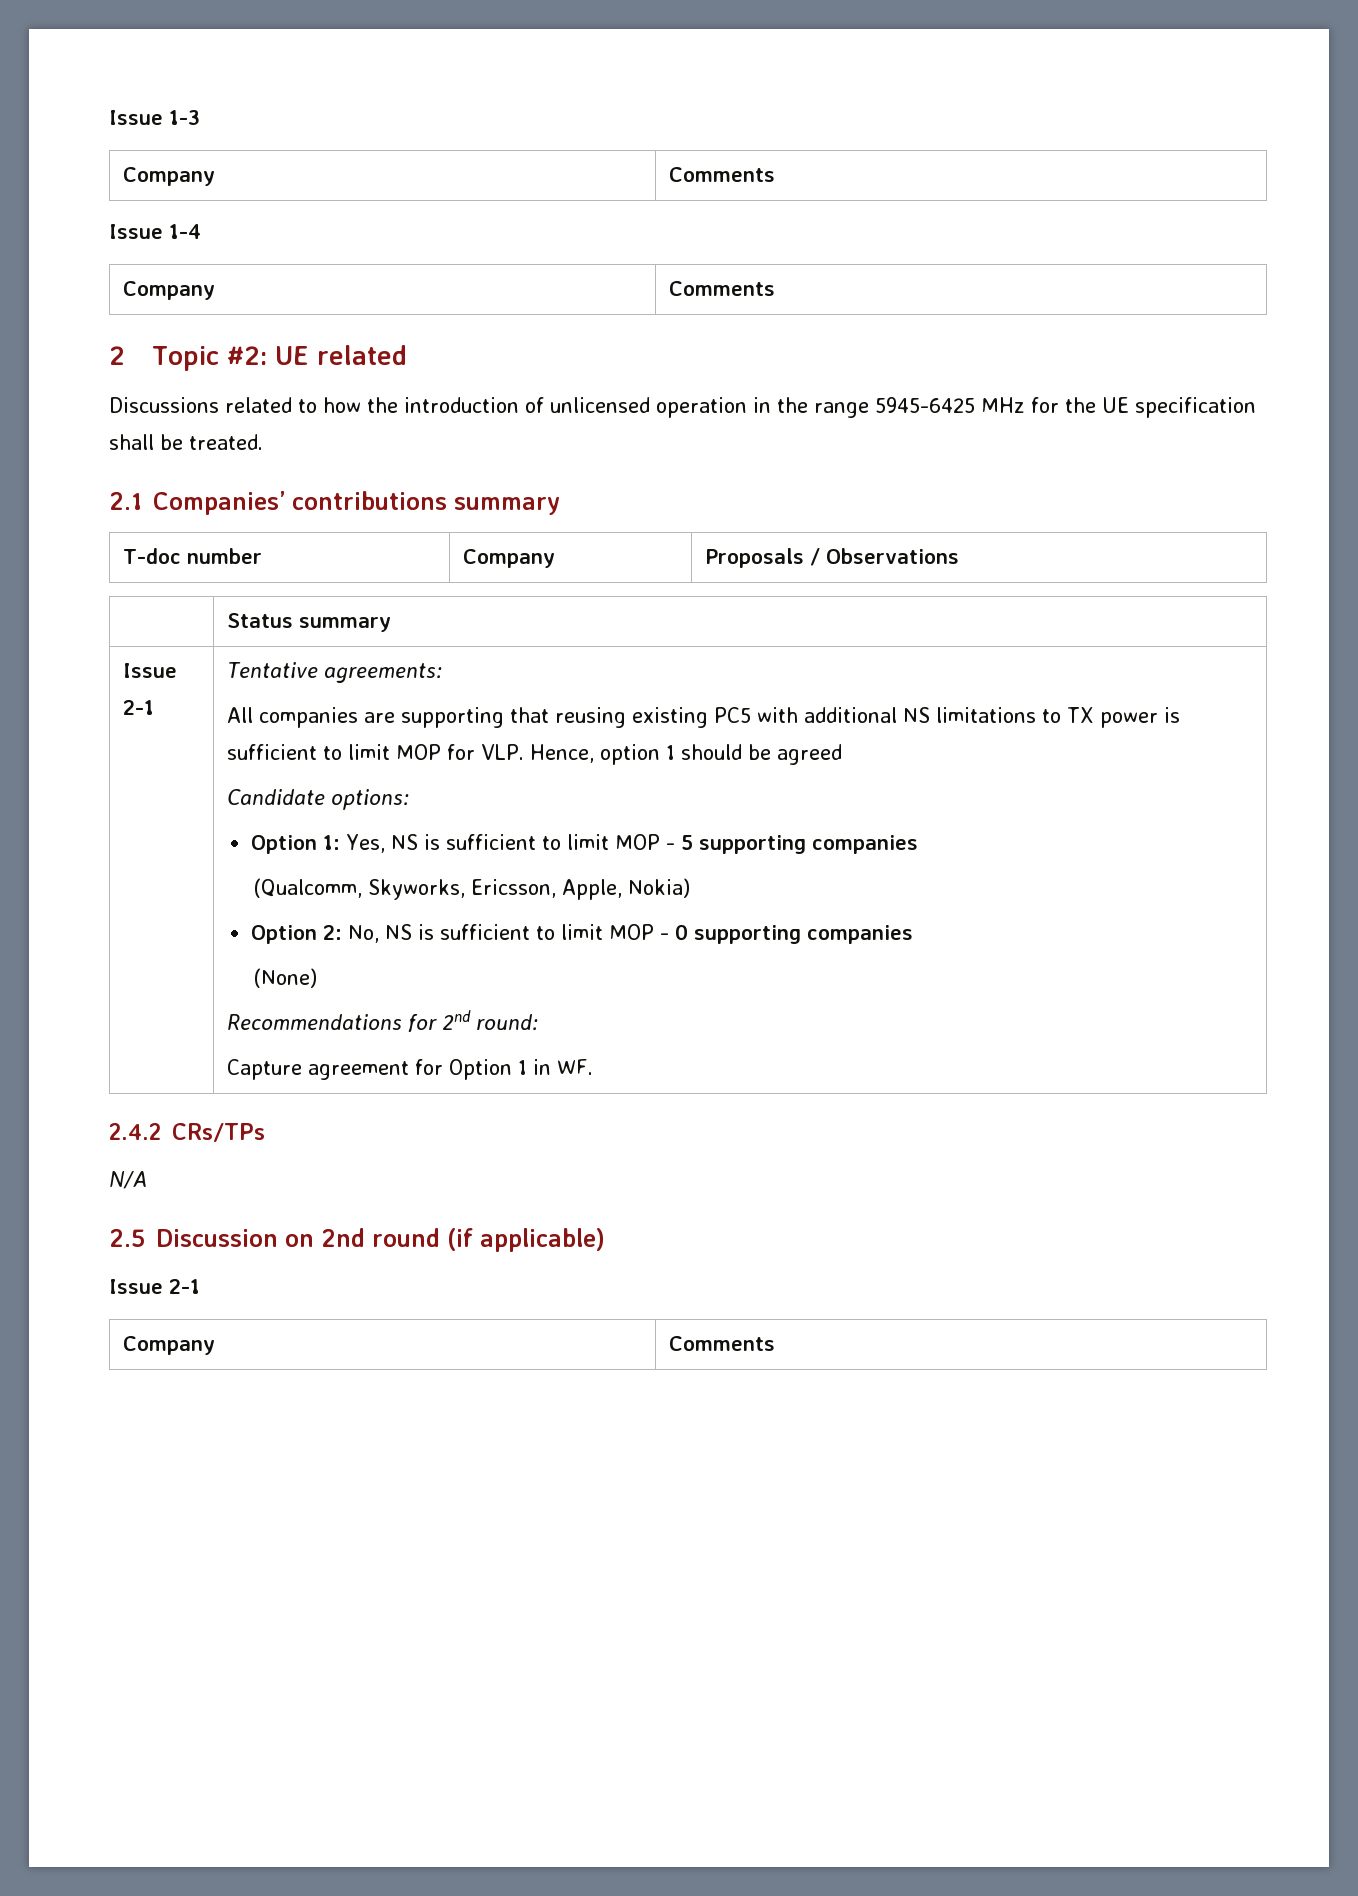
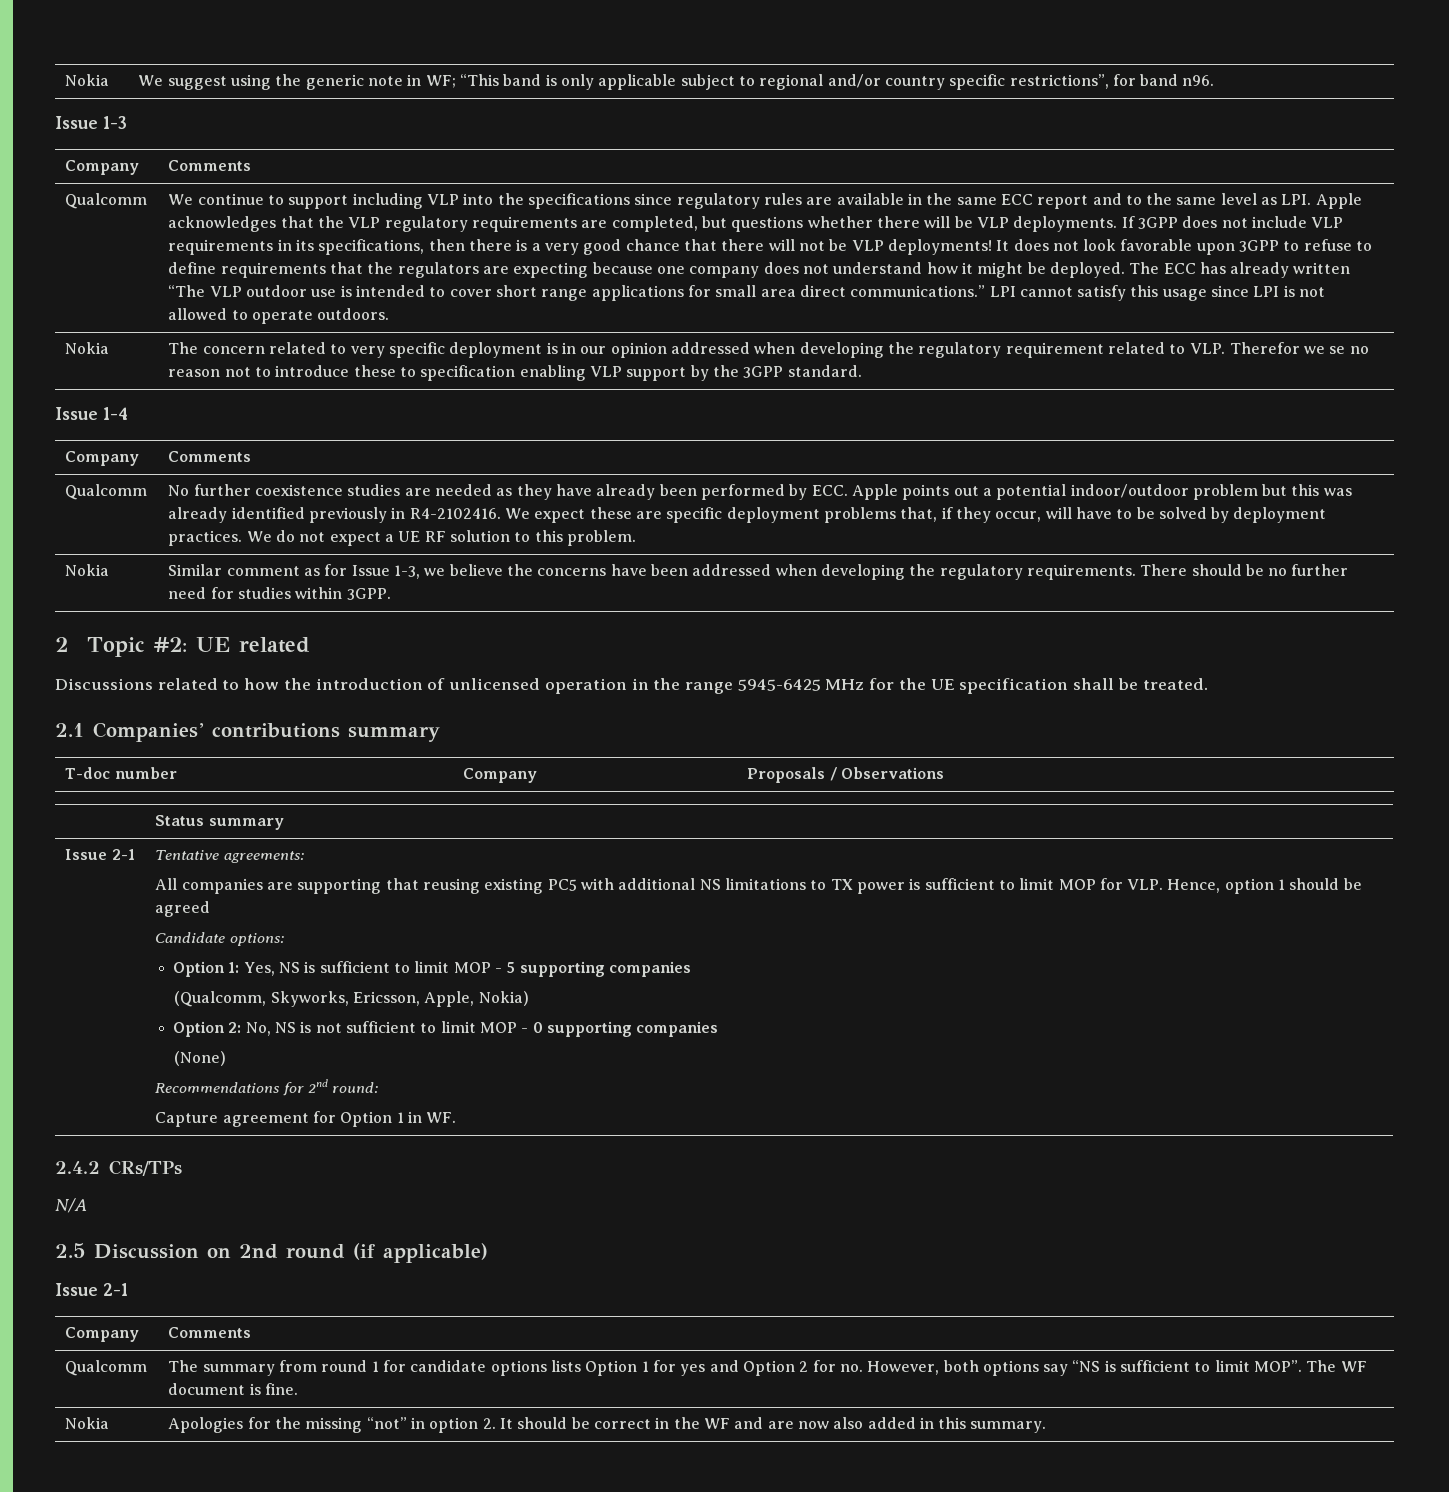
+ Nokia | We suggest using the generic note in WF; “This band is only applicable subject to regional and/or country specific restrictions”, for band n96.
  Issue 1-3
  Company | Comments
+ Qualcomm | We continue to support including VLP into the specifications since regulatory rules are available in the same ECC report and to the same level as LPI. Apple acknowledges that the VLP regulatory requirements are completed, but questions whether there will be VLP deployments. If 3GPP does not include VLP requirements in its specifications, then there is a very good chance that there will not be VLP deployments! It does not look favorable upon 3GPP to refuse to define requirements that the regulators are expecting because one company does not understand how it might be deployed. The ECC has already written “The VLP outdoor use is intended to cover short range applications for small area direct communications.” LPI cannot satisfy this usage since LPI is not allowed to operate outdoors.
+ Nokia | The concern related to very specific deployment is in our opinion addressed when developing the regulatory requirement related to VLP. Therefor we se no reason not to introduce these to specification enabling VLP support by the 3GPP standard.
  Issue 1-4
  Company | Comments
+ Qualcomm | No further coexistence studies are needed as they have already been performed by ECC. Apple points out a potential indoor/outdoor problem but this was already identified previously in R4-2102416. We expect these are specific deployment problems that, if they occur, will have to be solved by deployment practices. We do not expect a UE RF solution to this problem.
+ Nokia | Similar comment as for Issue 1-3, we believe the concerns have been addressed when developing the regulatory requirements. There should be no further need for studies within 3GPP.
- Option 2: No, NS is sufficient to limit MOP - 0 supporting companies
+ Option 2: No, NS is not sufficient to limit MOP - 0 supporting companies
+ Qualcomm | The summary from round 1 for candidate options lists Option 1 for yes and Option 2 for no. However, both options say “NS is sufficient to limit MOP”. The WF document is fine.
+ Nokia | Apologies for the missing “not” in option 2. It should be correct in the WF and are now also added in this summary.

